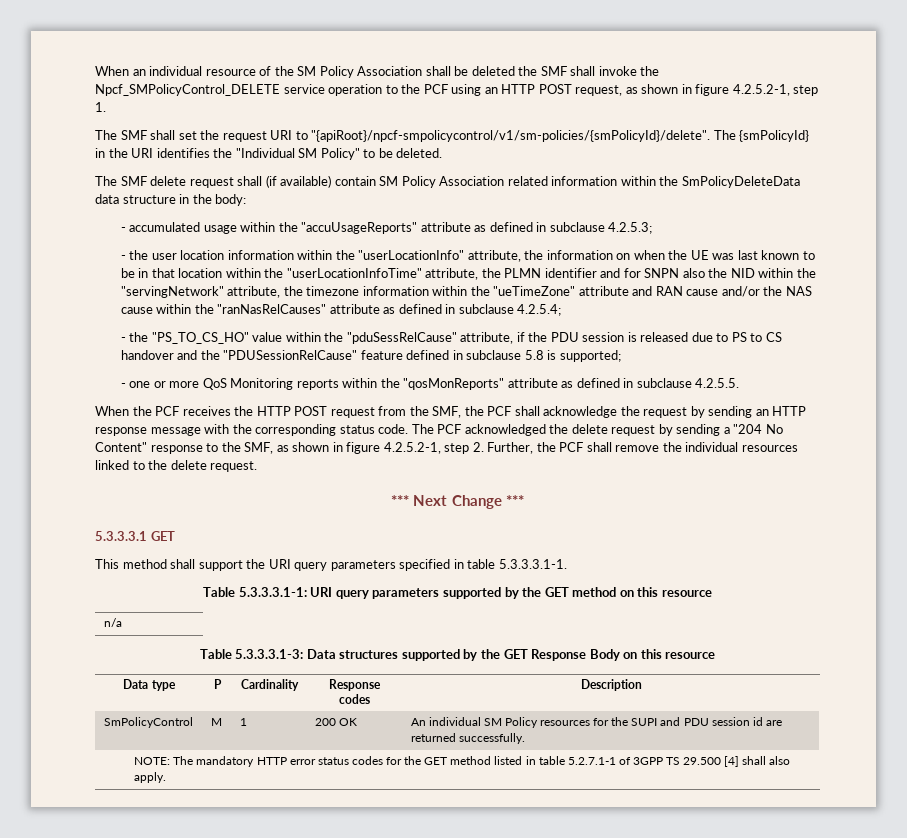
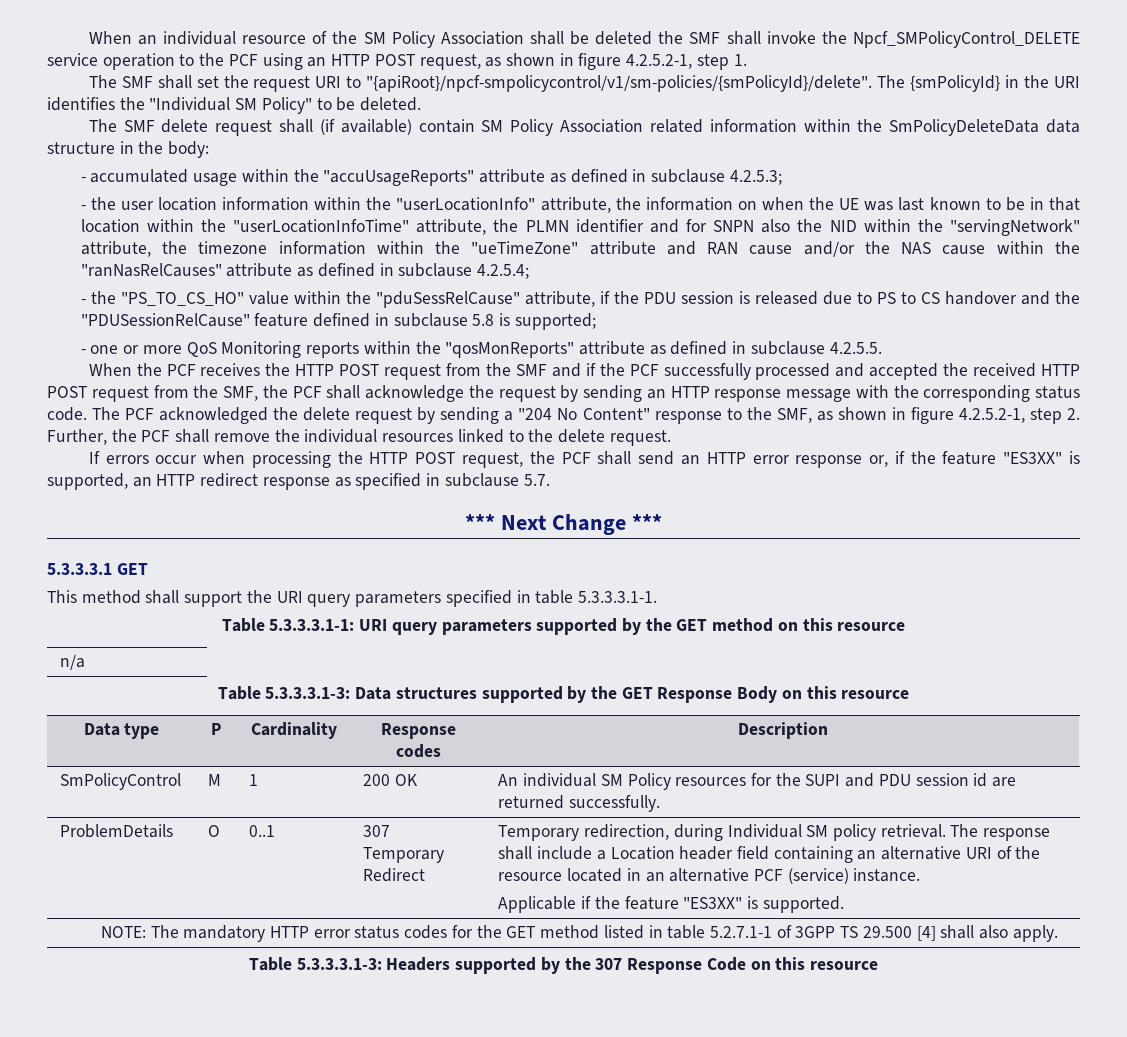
- When the PCF receives the HTTP POST request from the SMF, the PCF shall acknowledge the request by sending an HTTP response message with the corresponding status code.
+ When the PCF receives the HTTP POST request from the SMF and if the PCF successfully processed and accepted the received HTTP POST request from the SMF, the PCF shall acknowledge the request by sending an HTTP response message with the corresponding status code.
+ If errors occur when processing the HTTP POST request, the PCF shall send an HTTP error response or, if the feature "ES3XX" is supported, an HTTP redirect response as specified in subclause 5.7.
+ ProblemDetails | O | 0..1 | 307 Temporary Redirect | Temporary redirection, during Individual SM policy retrieval. The response shall include a Location header field containing an alternative URI of the resource located in an alternative PCF (service) instance.
+ Applicable if the feature "ES3XX" is supported.
+ Table 5.3.3.3.1-3: Headers supported by the 307 Response Code on this resource

